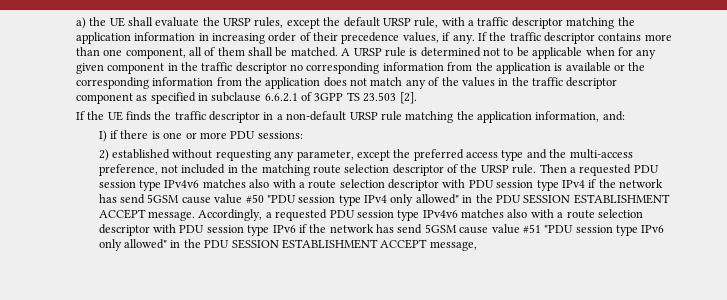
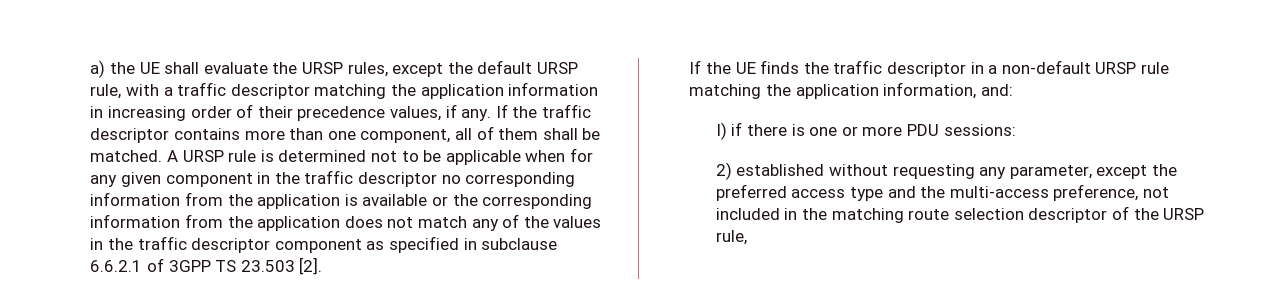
- 2) established without requesting any parameter, except the preferred access type and the multi-access preference, not included in the matching route selection descriptor of the URSP rule. Then a requested PDU session type IPv4v6 matches also with a route selection descriptor with PDU session type IPv4 if the network has send 5GSM cause value #50 "PDU session type IPv4 only allowed" in the PDU SESSION ESTABLISHMENT ACCEPT message. Accordingly, a requested PDU session type IPv4v6 matches also with a route selection descriptor with PDU session type IPv6 if the network has send 5GSM cause value #51 "PDU session type IPv6 only allowed" in the PDU SESSION ESTABLISHMENT ACCEPT message,
+ 2) established without requesting any parameter, except the preferred access type and the multi-access preference, not included in the matching route selection descriptor of the URSP rule,

